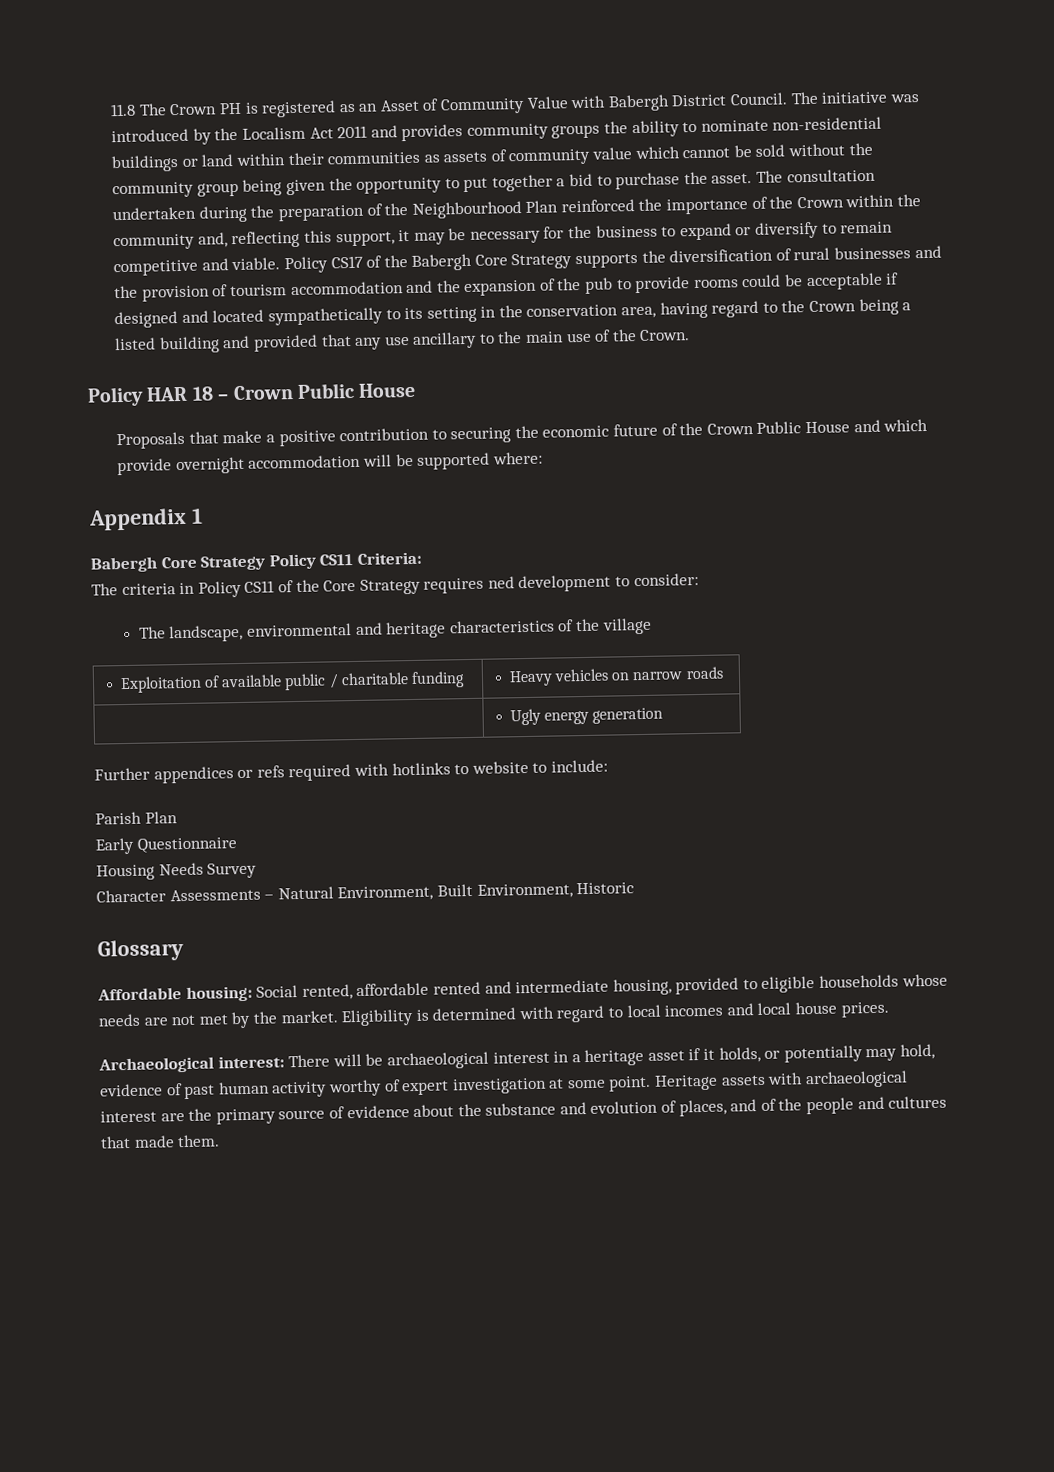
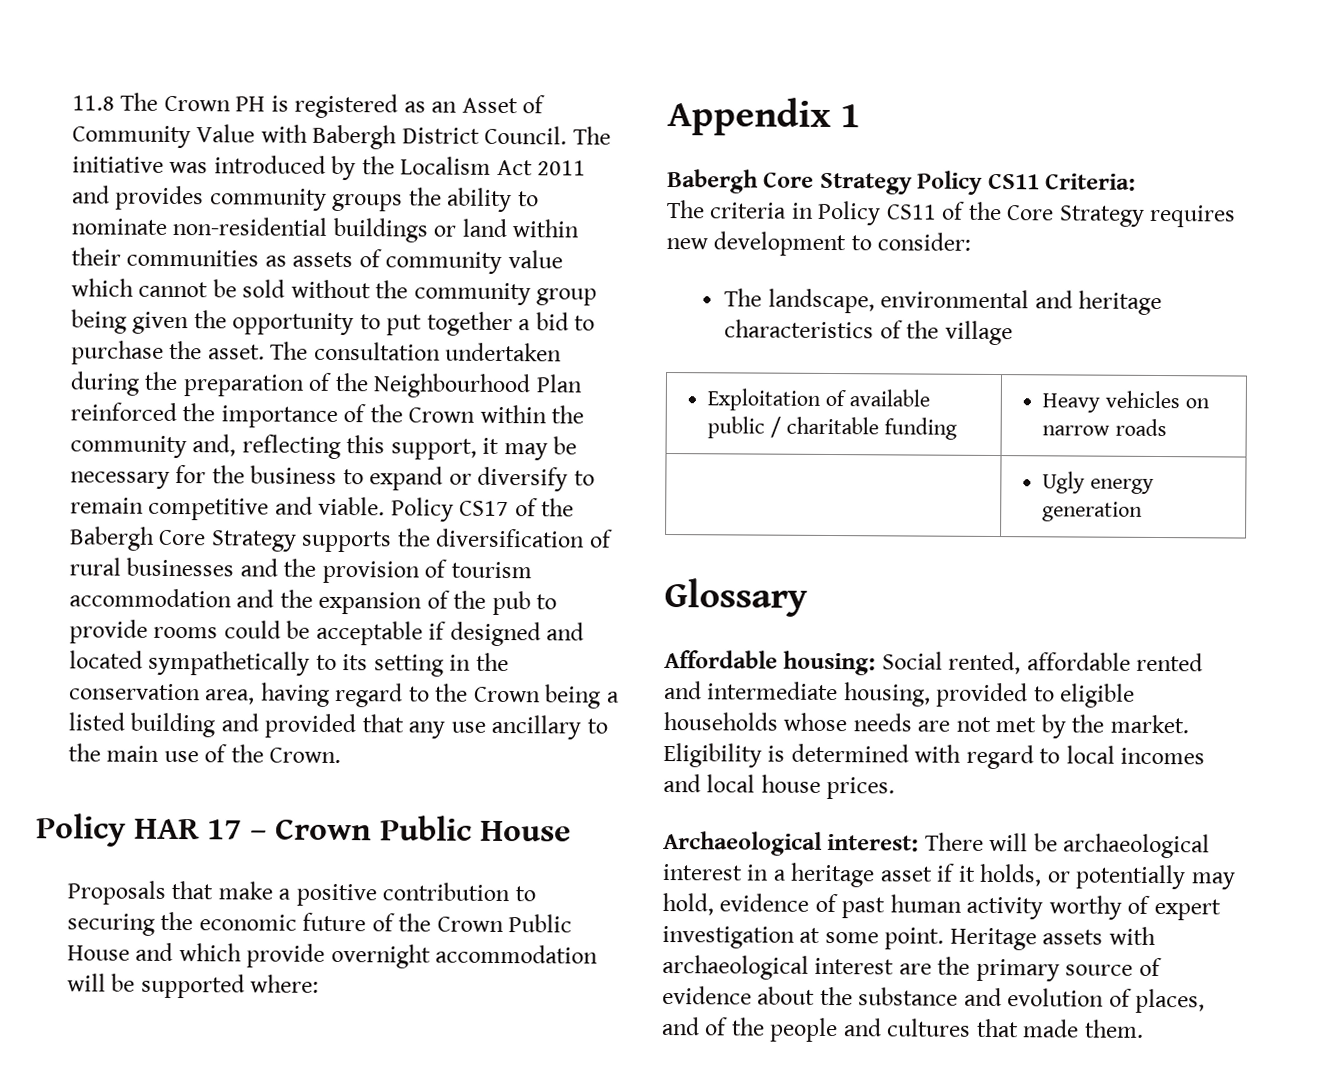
- Policy HAR 18 – Crown Public House
+ Policy HAR 17 – Crown Public House
- The criteria in Policy CS11 of the Core Strategy requires ned development to consider:
+ The criteria in Policy CS11 of the Core Strategy requires new development to consider:
- Further appendices or refs required with hotlinks to website to include:
- Parish Plan
- Early Questionnaire
- Housing Needs Survey
- Character Assessments – Natural Environment, Built Environment, Historic

